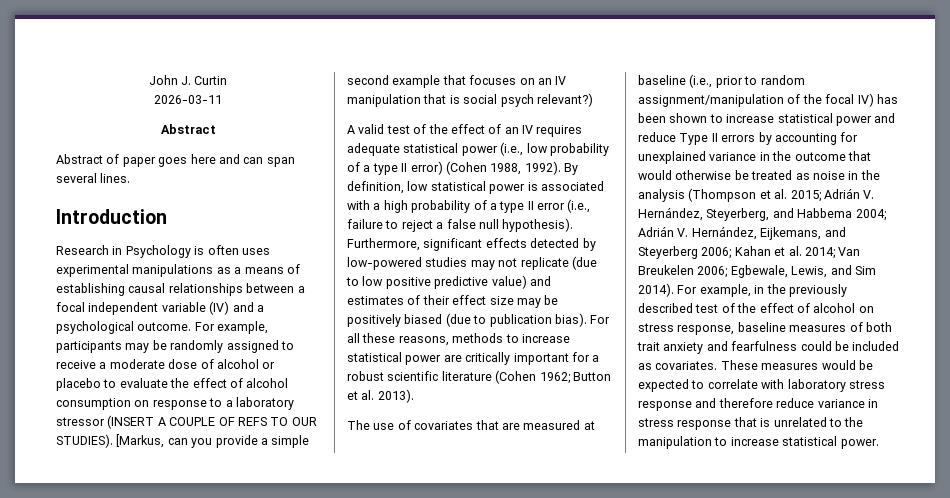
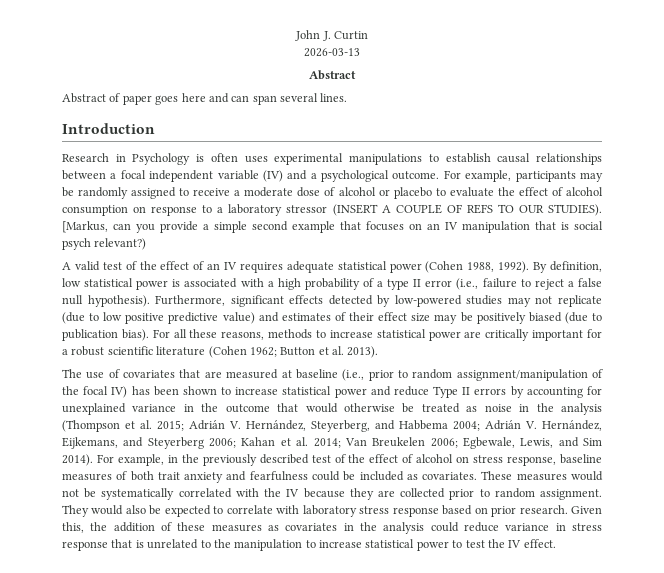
- 2026-03-11
+ 2026-03-13
- Research in Psychology is often uses experimental manipulations as a means of establishing causal relationships between a focal independent variable (IV) and a psychological outcome.
+ Research in Psychology is often uses experimental manipulations to establish causal relationships between a focal independent variable (IV) and a psychological outcome.
- A valid test of the effect of an IV requires adequate statistical power (i.e., low probability of a type II error) (Cohen 1988, 1992).
+ A valid test of the effect of an IV requires adequate statistical power (Cohen 1988, 1992).
- These measures would be expected to correlate with laboratory stress response and therefore reduce variance in stress response that is unrelated to the manipulation to increase statistical power.
+ These measures would not be systematically correlated with the IV because they are collected prior to random assignment. They would also be expected to correlate with laboratory stress response based on prior research. Given this, the addition of these measures as covariates in the analysis could reduce variance in stress response that is unrelated to the manipulation to increase statistical power to test the IV effect.

